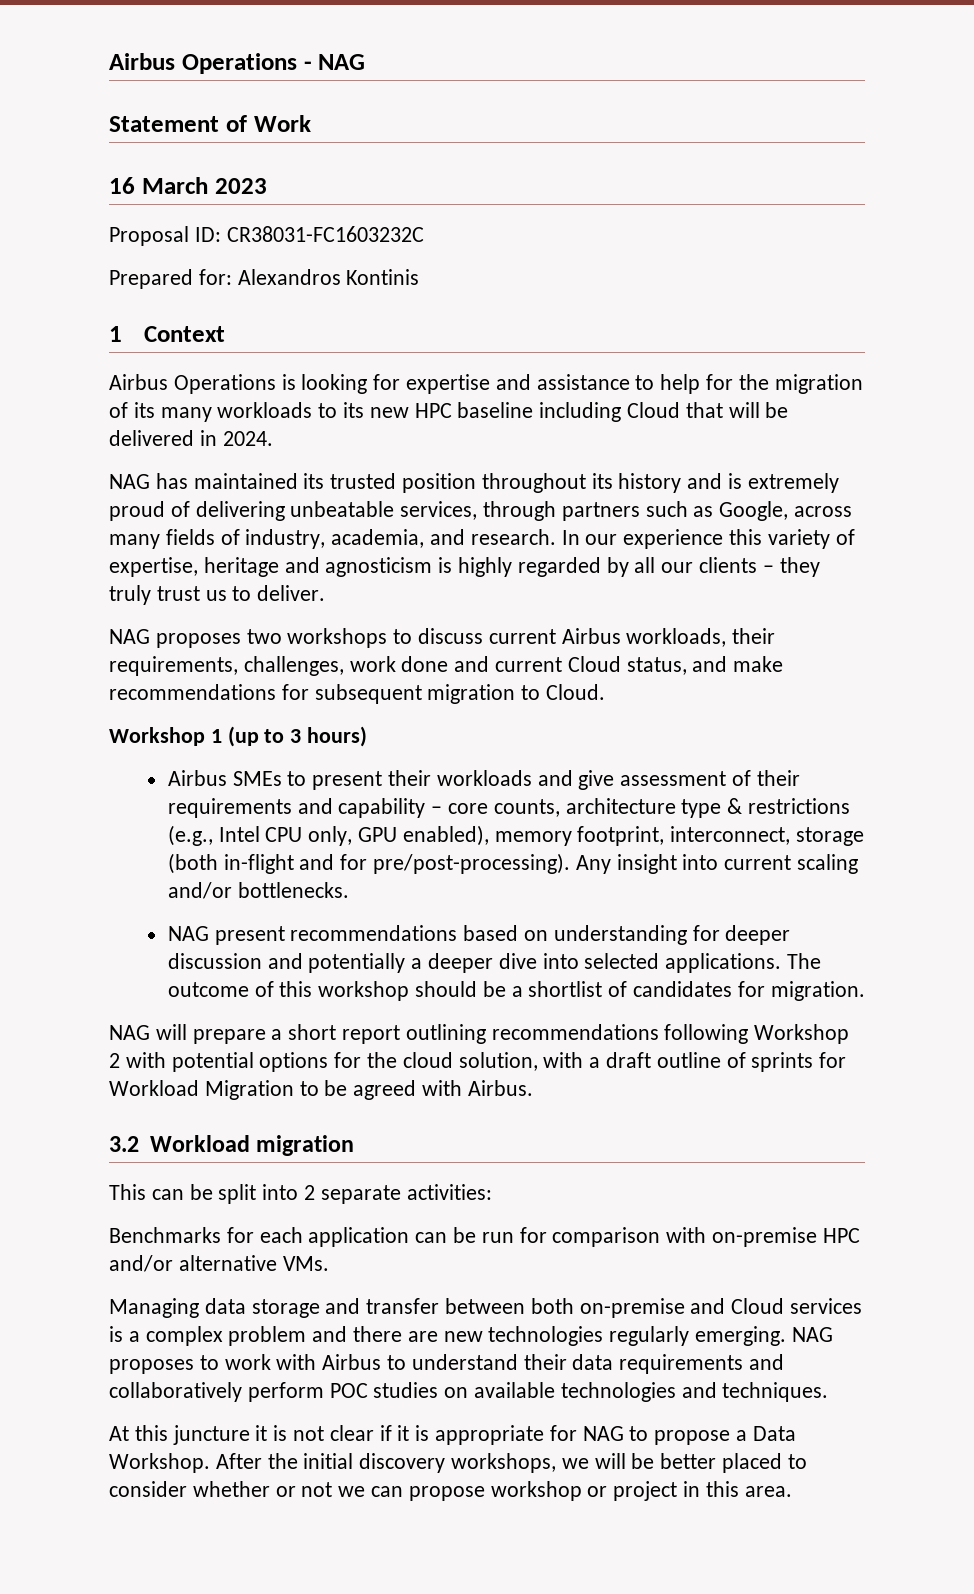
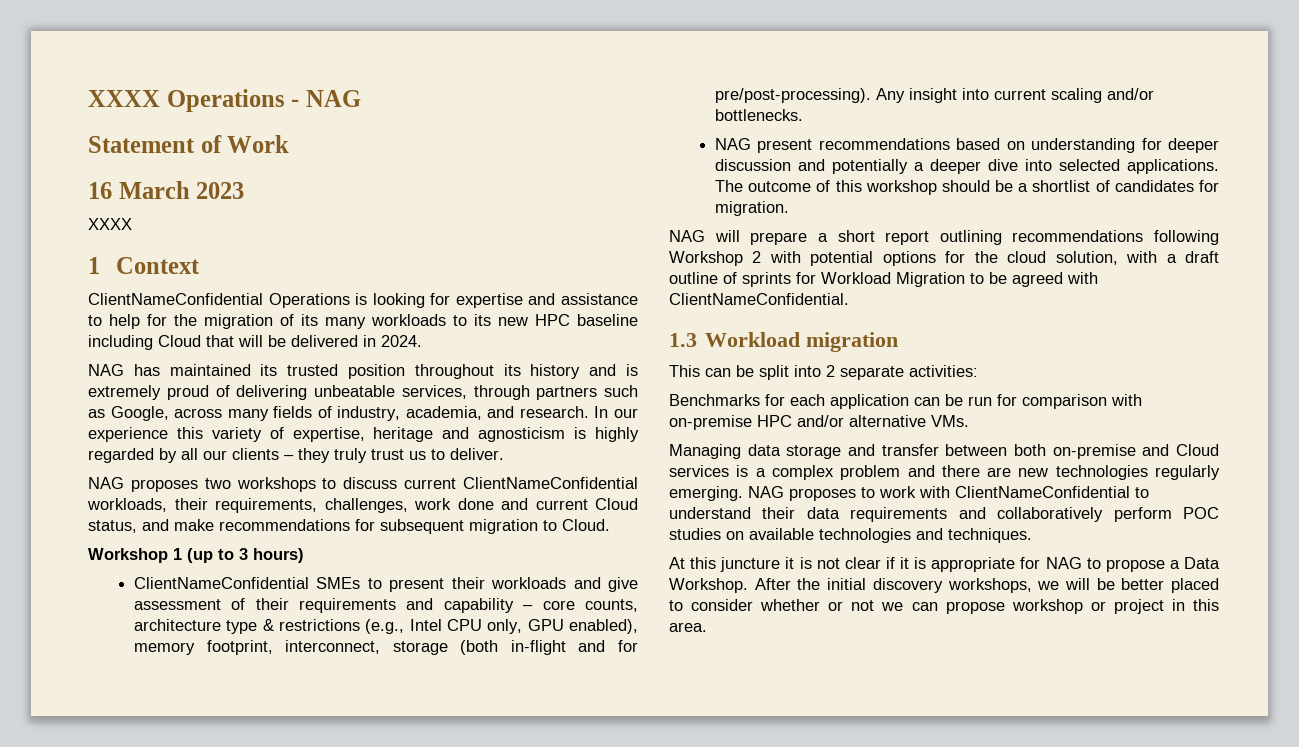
- Airbus Operations - NAG
+ XXXX Operations - NAG
  16 March 2023
- Proposal ID: CR38031-FC1603232C
- Prepared for: Alexandros Kontinis
+ XXXX
- Airbus Operations is looking for expertise and assistance to help for the migration of its many workloads to its new HPC baseline including Cloud that will be delivered in 2024.
+ ClientNameConfidential Operations is looking for expertise and assistance to help for the migration of its many workloads to its new HPC baseline including Cloud that will be delivered in 2024.
- NAG proposes two workshops to discuss current Airbus workloads, their requirements, challenges, work done and current Cloud status, and make recommendations for subsequent migration to Cloud.
+ NAG proposes two workshops to discuss current ClientNameConfidential workloads, their requirements, challenges, work done and current Cloud status, and make recommendations for subsequent migration to Cloud.
- Airbus SMEs to present their workloads and give assessment of their requirements and capability – core counts, architecture type & restrictions (e.g., Intel CPU only, GPU enabled), memory footprint, interconnect, storage (both in-flight and for pre/post-processing).
+ ClientNameConfidential SMEs to present their workloads and give assessment of their requirements and capability – core counts, architecture type & restrictions (e.g., Intel CPU only, GPU enabled), memory footprint, interconnect, storage (both in-flight and for pre/post-processing).
- NAG will prepare a short report outlining recommendations following Workshop 2 with potential options for the cloud solution, with a draft outline of sprints for Workload Migration to be agreed with Airbus.
- 3.2 Workload migration
+ NAG will prepare a short report outlining recommendations following Workshop 2 with potential options for the cloud solution, with a draft outline of sprints for Workload Migration to be agreed with ClientNameConfidential.
+ 1.3 Workload migration
- NAG proposes to work with Airbus to understand their data requirements and collaboratively perform POC studies on available technologies and techniques.
+ NAG proposes to work with ClientNameConfidential to understand their data requirements and collaboratively perform POC studies on available technologies and techniques.

